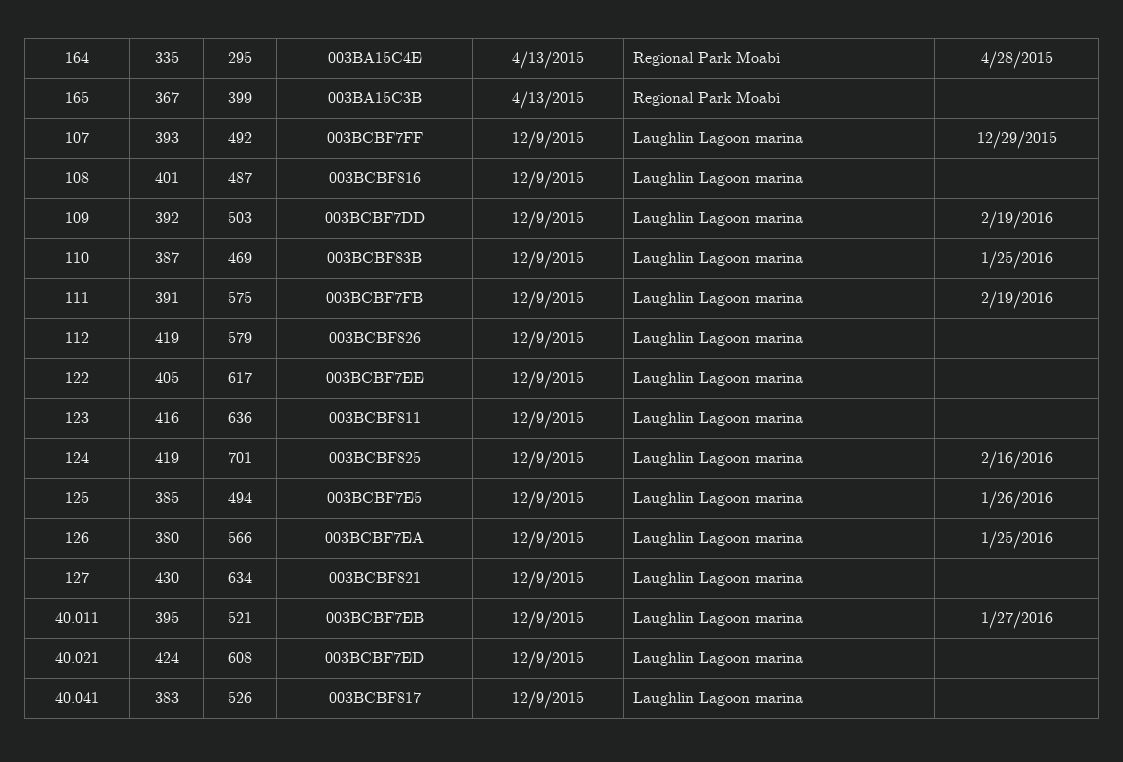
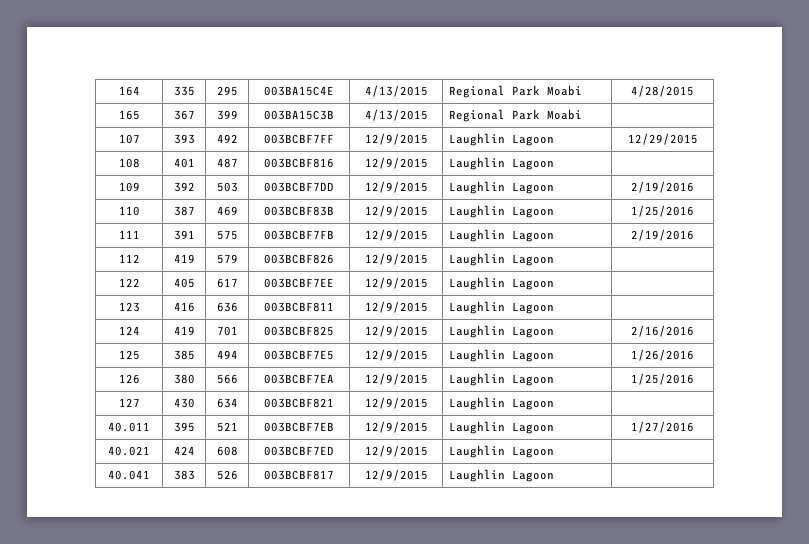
- 107 | 393 | 492 | 003BCBF7FF | 12/9/2015 | Laughlin Lagoon marina | 12/29/2015
+ 107 | 393 | 492 | 003BCBF7FF | 12/9/2015 | Laughlin Lagoon | 12/29/2015
- 108 | 401 | 487 | 003BCBF816 | 12/9/2015 | Laughlin Lagoon marina |
+ 108 | 401 | 487 | 003BCBF816 | 12/9/2015 | Laughlin Lagoon |
- 109 | 392 | 503 | 003BCBF7DD | 12/9/2015 | Laughlin Lagoon marina | 2/19/2016
+ 109 | 392 | 503 | 003BCBF7DD | 12/9/2015 | Laughlin Lagoon | 2/19/2016
- 110 | 387 | 469 | 003BCBF83B | 12/9/2015 | Laughlin Lagoon marina | 1/25/2016
+ 110 | 387 | 469 | 003BCBF83B | 12/9/2015 | Laughlin Lagoon | 1/25/2016
- 111 | 391 | 575 | 003BCBF7FB | 12/9/2015 | Laughlin Lagoon marina | 2/19/2016
+ 111 | 391 | 575 | 003BCBF7FB | 12/9/2015 | Laughlin Lagoon | 2/19/2016
- 112 | 419 | 579 | 003BCBF826 | 12/9/2015 | Laughlin Lagoon marina |
+ 112 | 419 | 579 | 003BCBF826 | 12/9/2015 | Laughlin Lagoon |
- 122 | 405 | 617 | 003BCBF7EE | 12/9/2015 | Laughlin Lagoon marina |
+ 122 | 405 | 617 | 003BCBF7EE | 12/9/2015 | Laughlin Lagoon |
- 123 | 416 | 636 | 003BCBF811 | 12/9/2015 | Laughlin Lagoon marina |
+ 123 | 416 | 636 | 003BCBF811 | 12/9/2015 | Laughlin Lagoon |
- 124 | 419 | 701 | 003BCBF825 | 12/9/2015 | Laughlin Lagoon marina | 2/16/2016
+ 124 | 419 | 701 | 003BCBF825 | 12/9/2015 | Laughlin Lagoon | 2/16/2016
- 125 | 385 | 494 | 003BCBF7E5 | 12/9/2015 | Laughlin Lagoon marina | 1/26/2016
+ 125 | 385 | 494 | 003BCBF7E5 | 12/9/2015 | Laughlin Lagoon | 1/26/2016
- 126 | 380 | 566 | 003BCBF7EA | 12/9/2015 | Laughlin Lagoon marina | 1/25/2016
+ 126 | 380 | 566 | 003BCBF7EA | 12/9/2015 | Laughlin Lagoon | 1/25/2016
- 127 | 430 | 634 | 003BCBF821 | 12/9/2015 | Laughlin Lagoon marina |
+ 127 | 430 | 634 | 003BCBF821 | 12/9/2015 | Laughlin Lagoon |
- 40.011 | 395 | 521 | 003BCBF7EB | 12/9/2015 | Laughlin Lagoon marina | 1/27/2016
+ 40.011 | 395 | 521 | 003BCBF7EB | 12/9/2015 | Laughlin Lagoon | 1/27/2016
- 40.021 | 424 | 608 | 003BCBF7ED | 12/9/2015 | Laughlin Lagoon marina |
+ 40.021 | 424 | 608 | 003BCBF7ED | 12/9/2015 | Laughlin Lagoon |
- 40.041 | 383 | 526 | 003BCBF817 | 12/9/2015 | Laughlin Lagoon marina |
+ 40.041 | 383 | 526 | 003BCBF817 | 12/9/2015 | Laughlin Lagoon |

